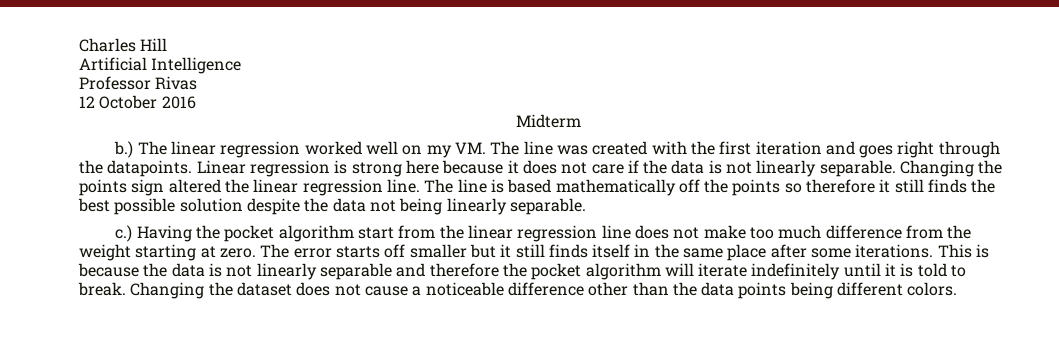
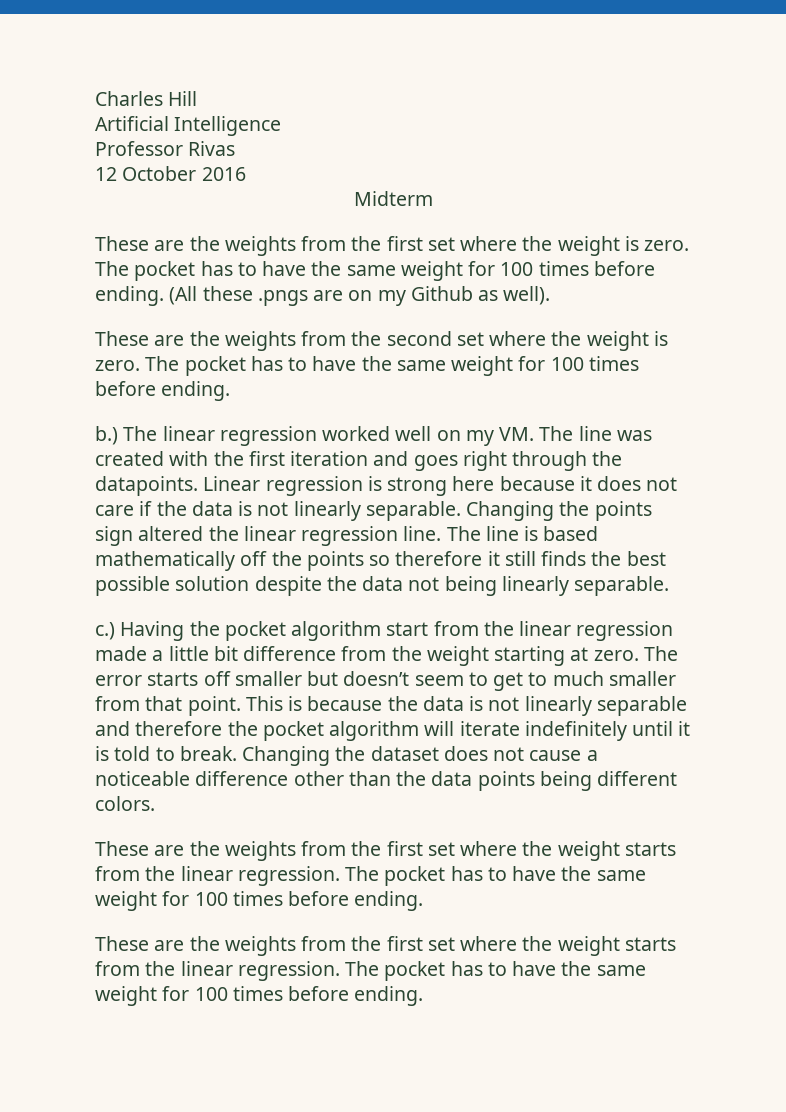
+ These are the weights from the first set where the weight is zero. The pocket has to have the same weight for 100 times before ending. (All these .pngs are on my Github as well).
+ These are the weights from the second set where the weight is zero. The pocket has to have the same weight for 100 times before ending.
- Having the pocket algorithm start from the linear regression line does not make too much difference from the weight starting at zero.
+ Having the pocket algorithm start from the linear regression made a little bit difference from the weight starting at zero.
- The error starts off smaller but it still finds itself in the same place after some iterations.
+ The error starts off smaller but doesn’t seem to get to much smaller from that point.
  Changing the dataset does not cause a noticeable difference other than the data points being different colors.
+ These are the weights from the first set where the weight starts from the linear regression. The pocket has to have the same weight for 100 times before ending.
+ These are the weights from the first set where the weight starts from the linear regression. The pocket has to have the same weight for 100 times before ending.

